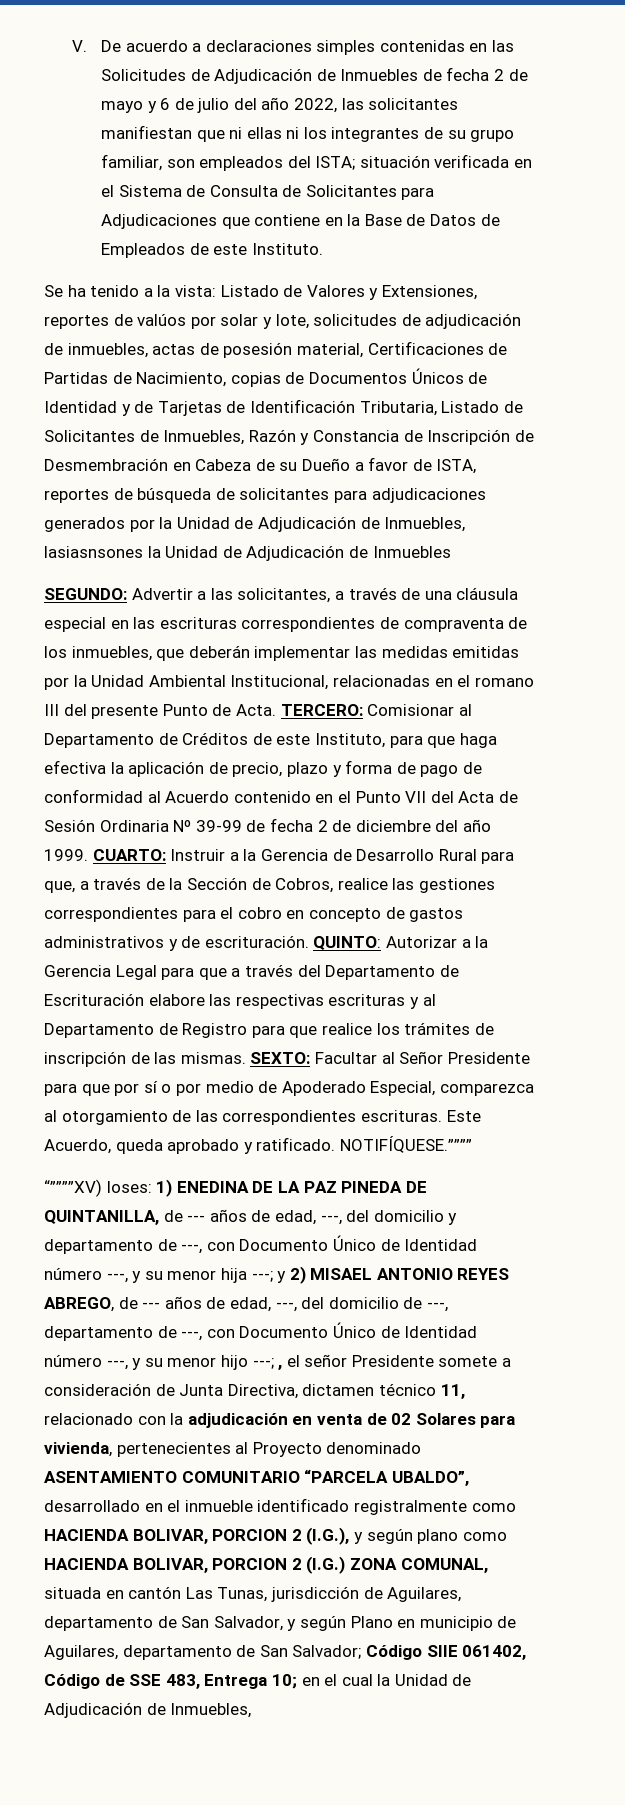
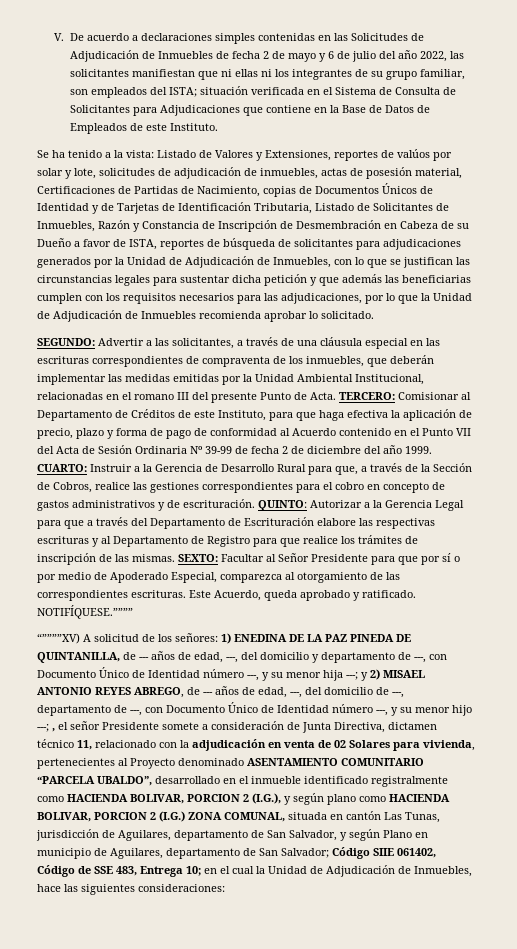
- Listado de Valores y Extensiones, reportes de valúos por solar y lote, solicitudes de adjudicación de inmuebles, actas de posesión material, Certificaciones de Partidas de Nacimiento, copias de Documentos Únicos de Identidad y de Tarjetas de Identificación Tributaria, Listado de Solicitantes de Inmuebles, Razón y Constancia de Inscripción de Desmembración en Cabeza de su Dueño a favor de ISTA, reportes de búsqueda de solicitantes para adjudicaciones generados por la Unidad de Adjudicación de Inmuebles, lasiasnsones la Unidad de Adjudicación de Inmuebles
+ Listado de Valores y Extensiones, reportes de valúos por solar y lote, solicitudes de adjudicación de inmuebles, actas de posesión material, Certificaciones de Partidas de Nacimiento, copias de Documentos Únicos de Identidad y de Tarjetas de Identificación Tributaria, Listado de Solicitantes de Inmuebles, Razón y Constancia de Inscripción de Desmembración en Cabeza de su Dueño a favor de ISTA, reportes de búsqueda de solicitantes para adjudicaciones generados por la Unidad de Adjudicación de Inmuebles, con lo que se justifican las circunstancias legales para sustentar dicha petición y que además las beneficiarias cumplen con los requisitos necesarios para las adjudicaciones, por lo que la Unidad de Adjudicación de Inmuebles recomienda aprobar lo solicitado.
- “””””XV) loses:
+ “””””XV) A solicitud de los señores:
- en el cual la Unidad de Adjudicación de Inmuebles,
+ en el cual la Unidad de Adjudicación de Inmuebles, hace las siguientes consideraciones:

